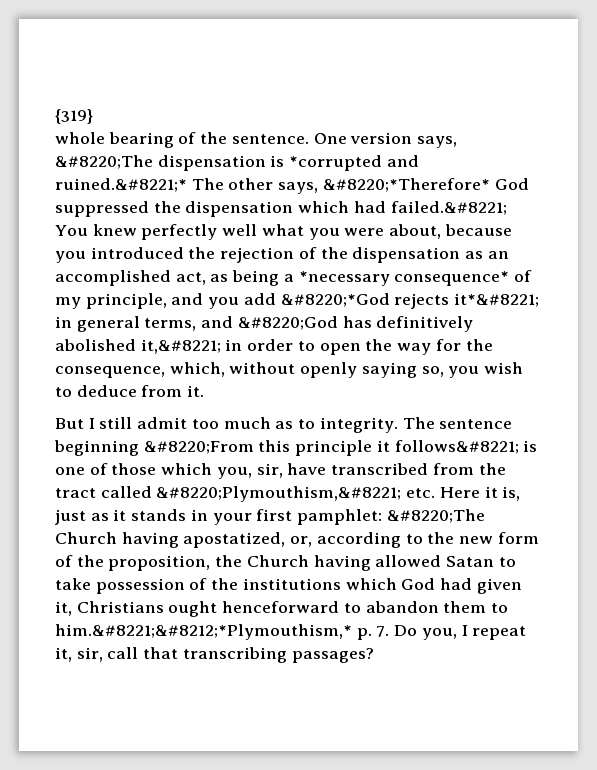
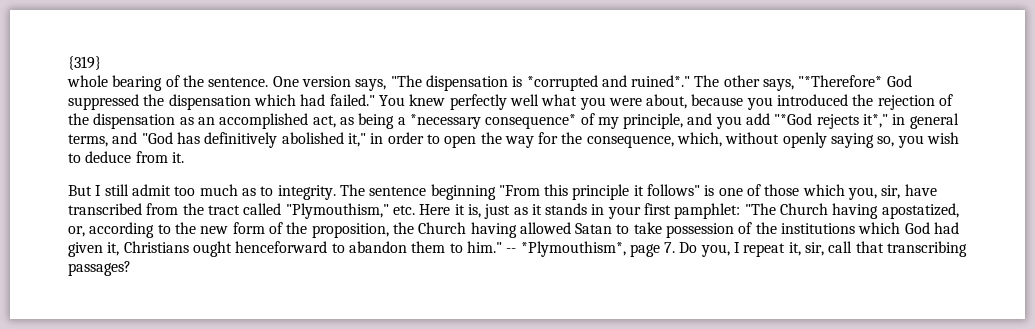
- One version says, &#8220;The dispensation is *corrupted and ruined.&#8221;* The other says, &#8220;*Therefore* God suppressed the dispensation which had failed.&#8221;
+ One version says, "The dispensation is *corrupted and ruined*." The other says, "*Therefore* God suppressed the dispensation which had failed."
- You knew perfectly well what you were about, because you introduced the rejection of the dispensation as an accomplished act, as being a *necessary consequence* of my principle, and you add &#8220;*God rejects it*&#8221; in general terms, and &#8220;God has definitively abolished it,&#8221; in order to open the way for the consequence, which, without openly saying so, you wish to deduce from it.
+ You knew perfectly well what you were about, because you introduced the rejection of the dispensation as an accomplished act, as being a *necessary consequence* of my principle, and you add "*God rejects it*," in general terms, and "God has definitively abolished it," in order to open the way for the consequence, which, without openly saying so, you wish to deduce from it.
- The sentence beginning &#8220;From this principle it follows&#8221; is one of those which you, sir, have transcribed from the tract called &#8220;Plymouthism,&#8221; etc. Here it is, just as it stands in your first pamphlet:
+ The sentence beginning "From this principle it follows" is one of those which you, sir, have transcribed from the tract called "Plymouthism," etc. Here it is, just as it stands in your first pamphlet:
- &#8220;The Church having apostatized, or, according to the new form of the proposition, the Church having allowed Satan to take possession of the institutions which God had given it, Christians ought henceforward to abandon them to him.&#8221;&#8212;*Plymouthism,* p. 7. Do you, I repeat it, sir, call that transcribing passages?
+ "The Church having apostatized, or, according to the new form of the proposition, the Church having allowed Satan to take possession of the institutions which God had given it, Christians ought henceforward to abandon them to him." -- *Plymouthism*, page 7. Do you, I repeat it, sir, call that transcribing passages?

